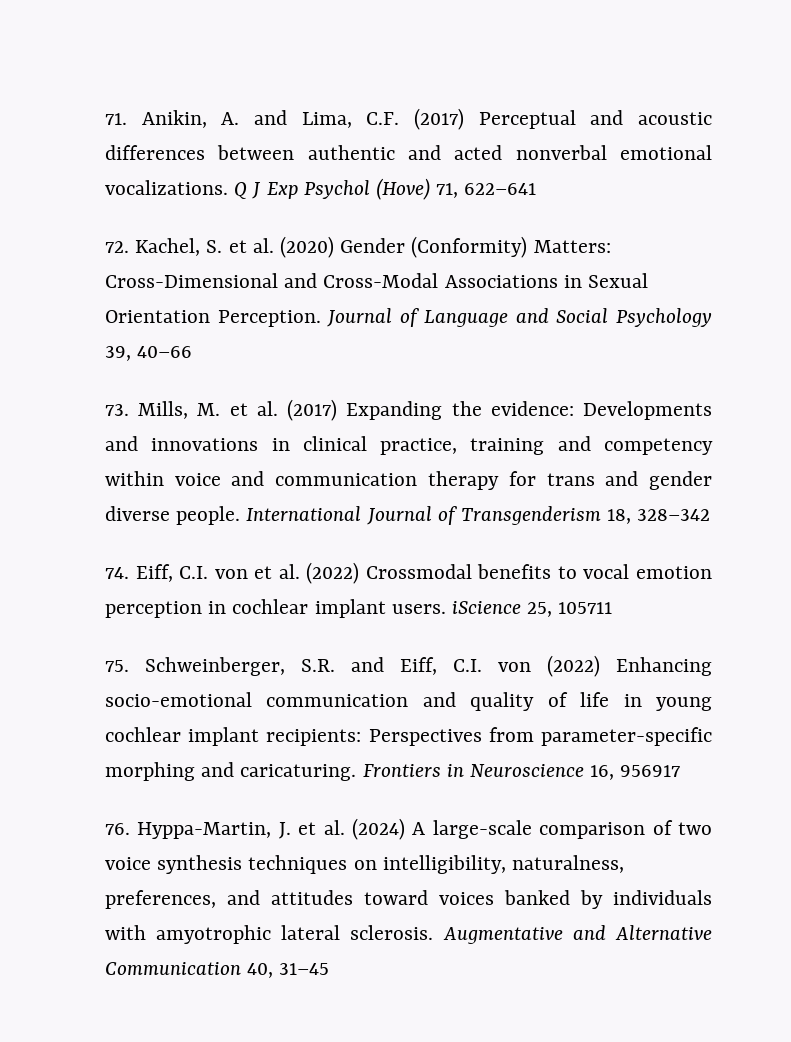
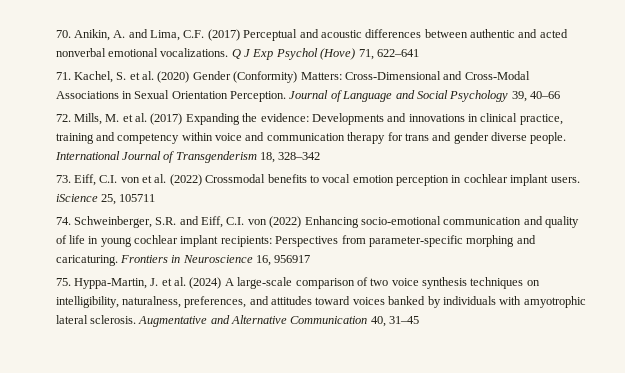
- 71. Anikin, A. and Lima, C.F. (2017) Perceptual and acoustic differences between authentic and acted nonverbal emotional vocalizations.
+ 70. Anikin, A. and Lima, C.F. (2017) Perceptual and acoustic differences between authentic and acted nonverbal emotional vocalizations.
- 72. Kachel, S. et al. (2020) Gender (Conformity) Matters: Cross-Dimensional and Cross-Modal Associations in Sexual Orientation Perception.
+ 71. Kachel, S. et al. (2020) Gender (Conformity) Matters: Cross-Dimensional and Cross-Modal Associations in Sexual Orientation Perception.
- 73. Mills, M. et al. (2017) Expanding the evidence: Developments and innovations in clinical practice, training and competency within voice and communication therapy for trans and gender diverse people.
+ 72. Mills, M. et al. (2017) Expanding the evidence: Developments and innovations in clinical practice, training and competency within voice and communication therapy for trans and gender diverse people.
- 74. Eiff, C.I. von et al. (2022) Crossmodal benefits to vocal emotion perception in cochlear implant users. iScience 25, 105711
+ 73. Eiff, C.I. von et al. (2022) Crossmodal benefits to vocal emotion perception in cochlear implant users. iScience 25, 105711
- 75. Schweinberger, S.R. and Eiff, C.I. von (2022) Enhancing socio-emotional communication and quality of life in young cochlear implant recipients: Perspectives from parameter-specific morphing and caricaturing.
+ 74. Schweinberger, S.R. and Eiff, C.I. von (2022) Enhancing socio-emotional communication and quality of life in young cochlear implant recipients: Perspectives from parameter-specific morphing and caricaturing.
- 76. Hyppa-Martin, J. et al. (2024) A large-scale comparison of two voice synthesis techniques on intelligibility, naturalness, preferences, and attitudes toward voices banked by individuals with amyotrophic lateral sclerosis.
+ 75. Hyppa-Martin, J. et al. (2024) A large-scale comparison of two voice synthesis techniques on intelligibility, naturalness, preferences, and attitudes toward voices banked by individuals with amyotrophic lateral sclerosis.

